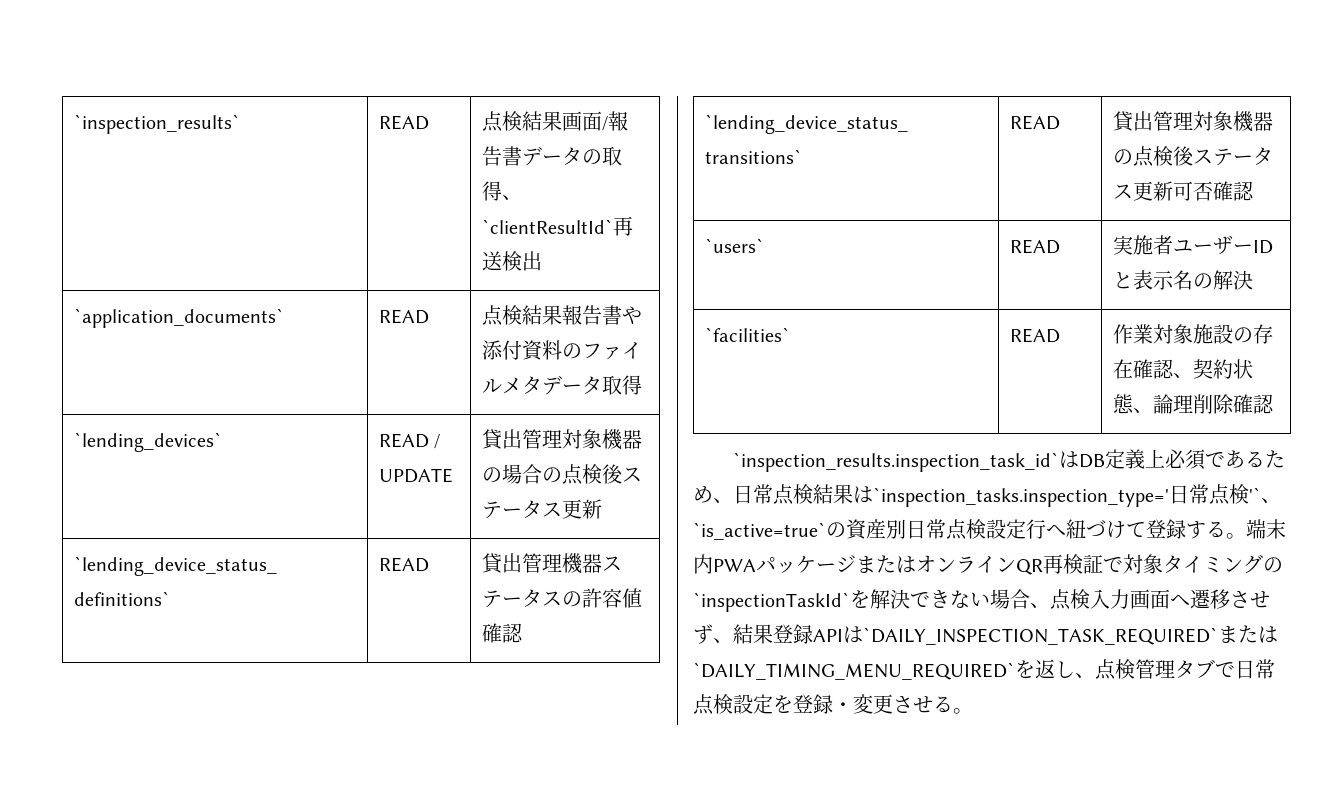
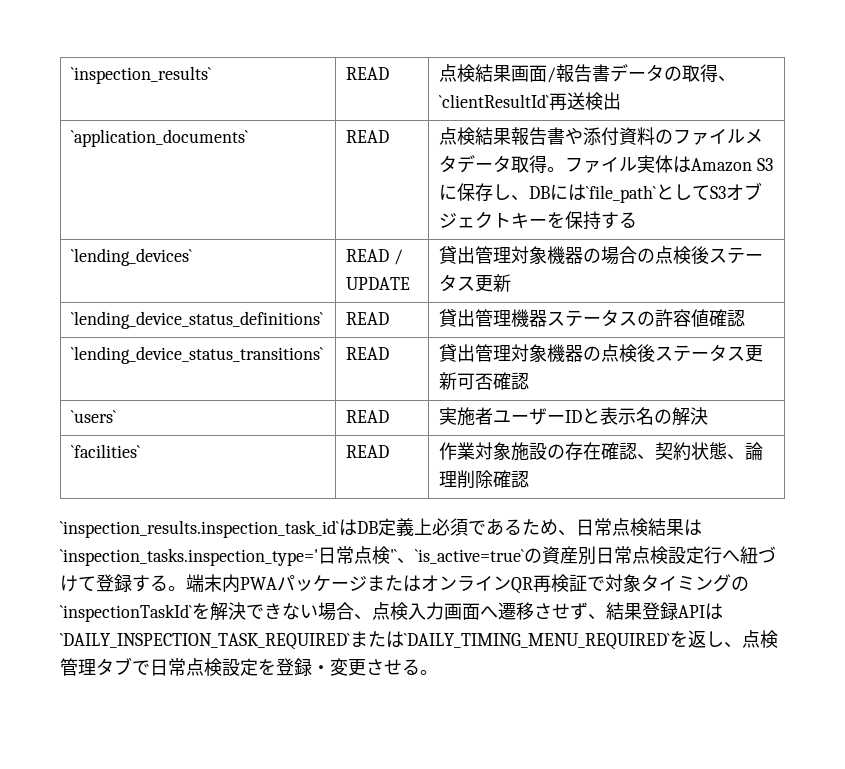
- `application_documents` | READ | 点検結果報告書や添付資料のファイルメタデータ取得
+ `application_documents` | READ | 点検結果報告書や添付資料のファイルメタデータ取得。ファイル実体はAmazon S3に保存し、DBには`file_path`としてS3オブジェクトキーを保持する

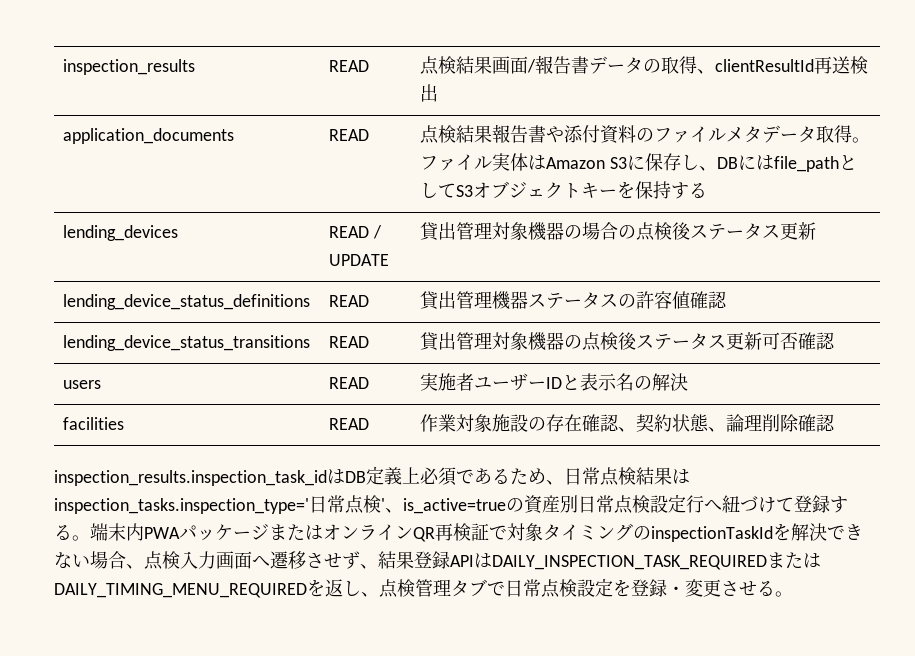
- `inspection_results` | READ | 点検結果画面/報告書データの取得、`clientResultId`再送検出
+ inspection_results | READ | 点検結果画面/報告書データの取得、clientResultId再送検出
- `application_documents` | READ | 点検結果報告書や添付資料のファイルメタデータ取得。ファイル実体はAmazon S3に保存し、DBには`file_path`としてS3オブジェクトキーを保持する
+ application_documents | READ | 点検結果報告書や添付資料のファイルメタデータ取得。ファイル実体はAmazon S3に保存し、DBにはfile_pathとしてS3オブジェクトキーを保持する
- `lending_devices` | READ / UPDATE | 貸出管理対象機器の場合の点検後ステータス更新
+ lending_devices | READ / UPDATE | 貸出管理対象機器の場合の点検後ステータス更新
- `lending_device_status_definitions` | READ | 貸出管理機器ステータスの許容値確認
+ lending_device_status_definitions | READ | 貸出管理機器ステータスの許容値確認
- `lending_device_status_transitions` | READ | 貸出管理対象機器の点検後ステータス更新可否確認
+ lending_device_status_transitions | READ | 貸出管理対象機器の点検後ステータス更新可否確認
- `users` | READ | 実施者ユーザーIDと表示名の解決
+ users | READ | 実施者ユーザーIDと表示名の解決
- `facilities` | READ | 作業対象施設の存在確認、契約状態、論理削除確認
+ facilities | READ | 作業対象施設の存在確認、契約状態、論理削除確認
- `inspection_results.inspection_task_id`はDB定義上必須であるため、日常点検結果は`inspection_tasks.inspection_type='日常点検'`、`is_active=true`の資産別日常点検設定行へ紐づけて登録する。
+ inspection_results.inspection_task_idはDB定義上必須であるため、日常点検結果はinspection_tasks.inspection_type='日常点検'、is_active=trueの資産別日常点検設定行へ紐づけて登録する。
- 端末内PWAパッケージまたはオンラインQR再検証で対象タイミングの`inspectionTaskId`を解決できない場合、点検入力画面へ遷移させず、結果登録APIは`DAILY_INSPECTION_TASK_REQUIRED`または`DAILY_TIMING_MENU_REQUIRED`を返し、点検管理タブで日常点検設定を登録・変更させる。
+ 端末内PWAパッケージまたはオンラインQR再検証で対象タイミングのinspectionTaskIdを解決できない場合、点検入力画面へ遷移させず、結果登録APIはDAILY_INSPECTION_TASK_REQUIREDまたはDAILY_TIMING_MENU_REQUIREDを返し、点検管理タブで日常点検設定を登録・変更させる。

